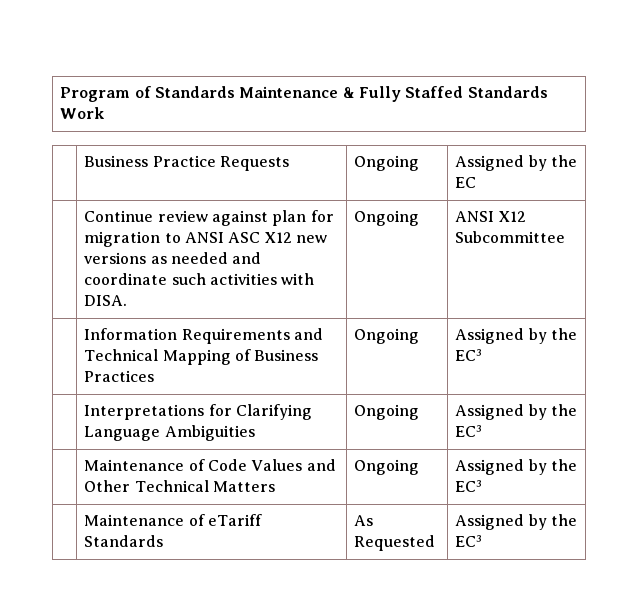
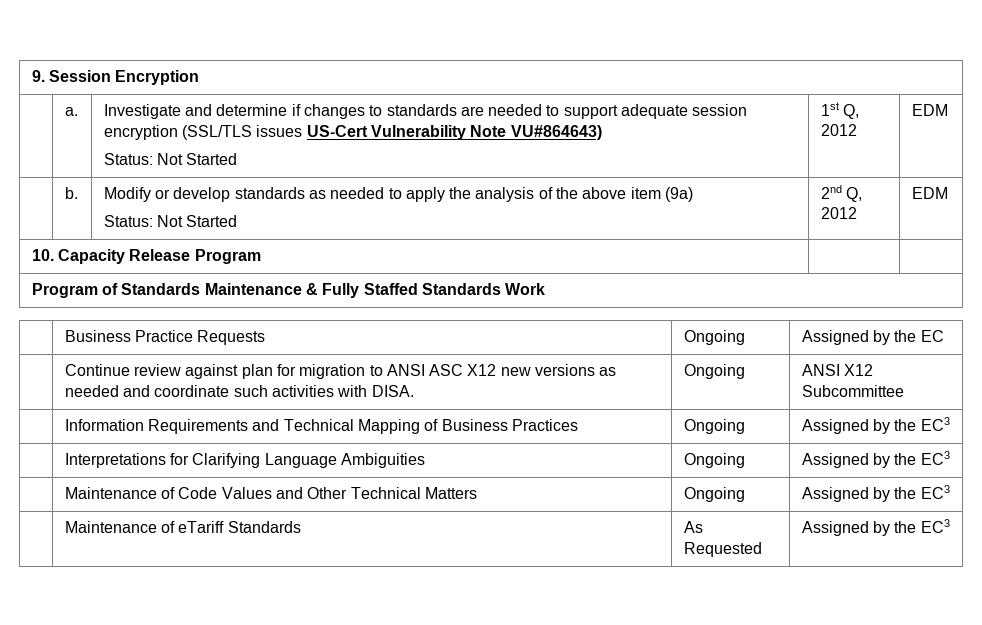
+ 9. Session Encryption
+ | a. | Investigate and determine if changes to standards are needed to support adequate session encryption (SSL/TLS issues US-Cert Vulnerability Note VU#864643)
+ Status: Not Started | 1st Q, 2012 | EDM
+ | b. | Modify or develop standards as needed to apply the analysis of the above item (9a)
+ Status: Not Started | 2nd Q, 2012 | EDM
+ 10. Capacity Release Program | |

